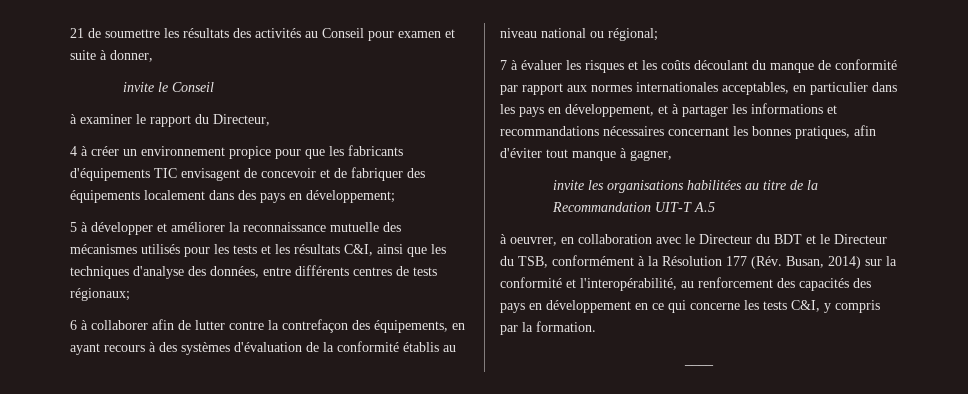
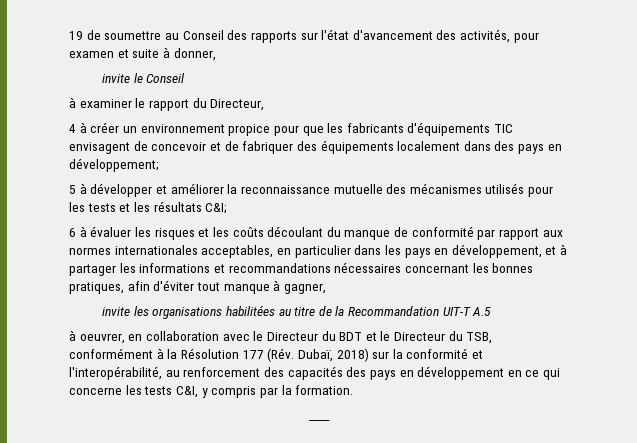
- 21 de soumettre les résultats des activités au Conseil pour examen et suite à donner,
+ 19 de soumettre au Conseil des rapports sur l'état d'avancement des activités, pour examen et suite à donner,
- 5 à développer et améliorer la reconnaissance mutuelle des mécanismes utilisés pour les tests et les résultats C&I, ainsi que les techniques d'analyse des données, entre différents centres de tests régionaux;
- 6 à collaborer afin de lutter contre la contrefaçon des équipements, en ayant recours à des systèmes d'évaluation de la conformité établis au niveau national ou régional;
- 7 à évaluer les risques et les coûts découlant du manque de conformité par rapport aux normes internationales acceptables, en particulier dans les pays en développement, et à partager les informations et recommandations nécessaires concernant les bonnes pratiques, afin d'éviter tout manque à gagner,
+ 5 à développer et améliorer la reconnaissance mutuelle des mécanismes utilisés pour les tests et les résultats C&I;
+ 6 à évaluer les risques et les coûts découlant du manque de conformité par rapport aux normes internationales acceptables, en particulier dans les pays en développement, et à partager les informations et recommandations nécessaires concernant les bonnes pratiques, afin d'éviter tout manque à gagner,
- à oeuvrer, en collaboration avec le Directeur du BDT et le Directeur du TSB, conformément à la Résolution 177 (Rév. Busan, 2014) sur la conformité et l'interopérabilité, au renforcement des capacités des pays en développement en ce qui concerne les tests C&I, y compris par la formation.
+ à oeuvrer, en collaboration avec le Directeur du BDT et le Directeur du TSB, conformément à la Résolution 177 (Rév. Dubaï, 2018) sur la conformité et l'interopérabilité, au renforcement des capacités des pays en développement en ce qui concerne les tests C&I, y compris par la formation.

